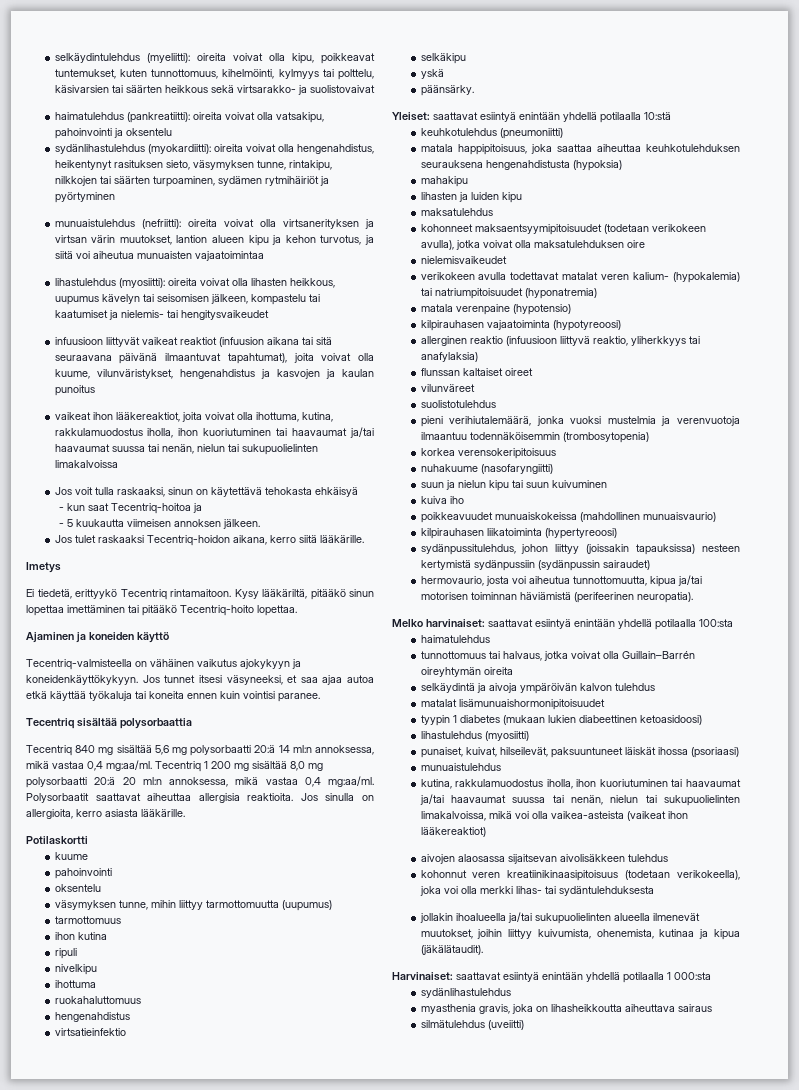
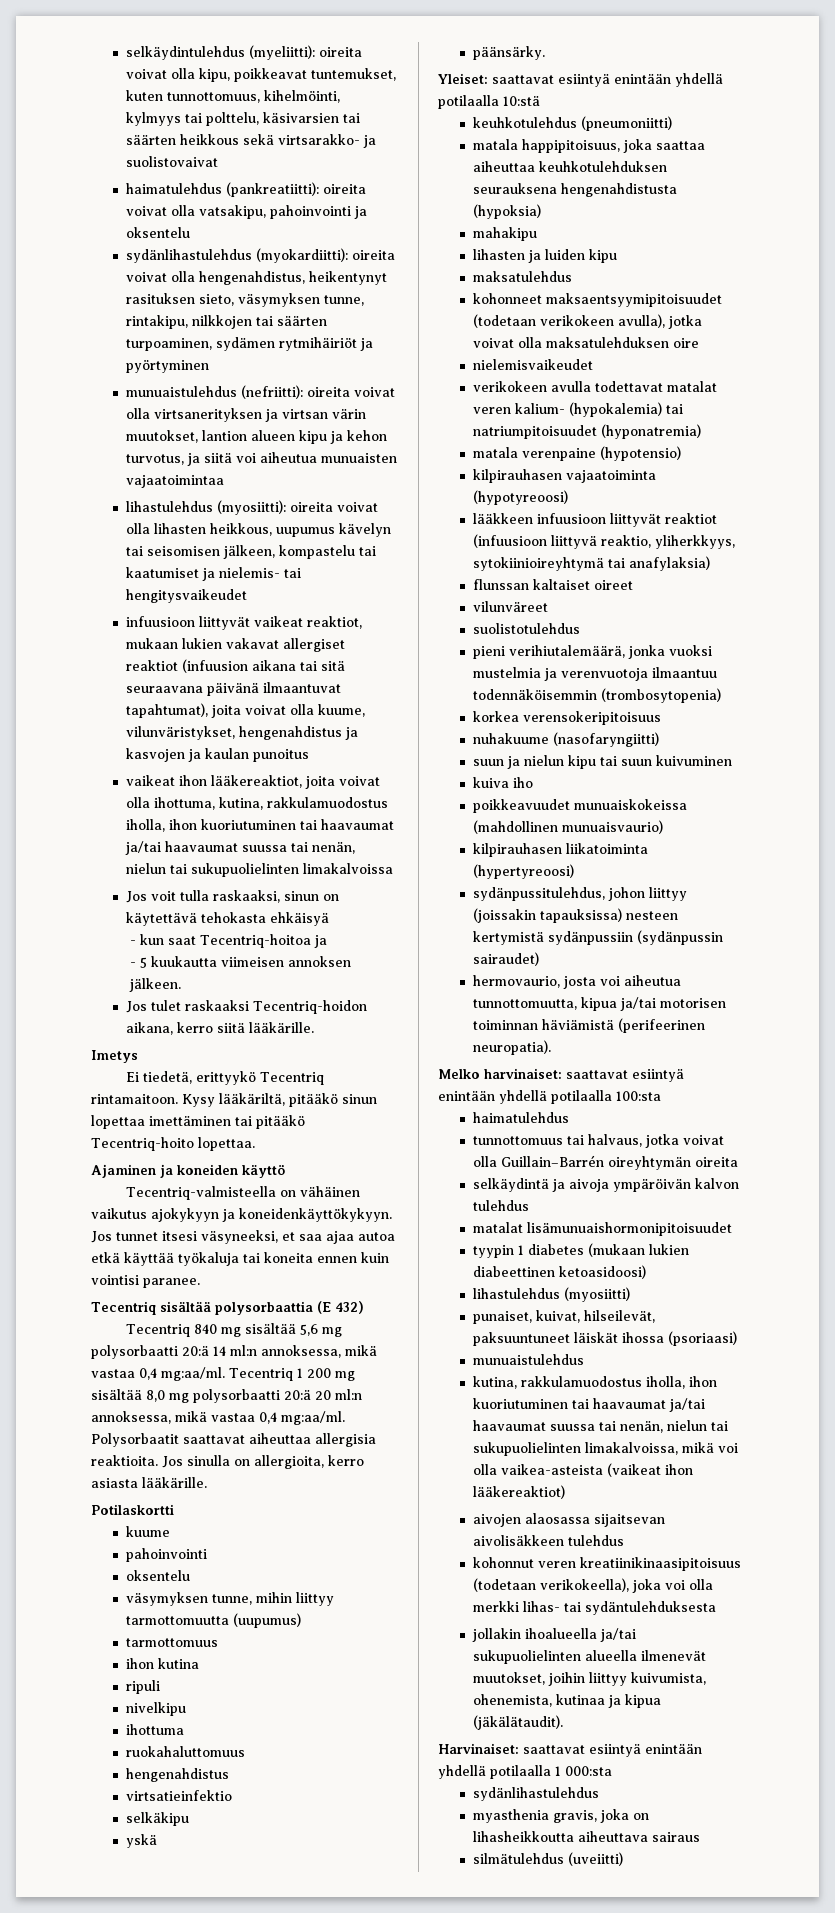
- infuusioon liittyvät vaikeat reaktiot (infuusion aikana tai sitä seuraavana päivänä ilmaantuvat tapahtumat), joita voivat olla kuume, vilunväristykset, hengenahdistus ja kasvojen ja kaulan punoitus
+ infuusioon liittyvät vaikeat reaktiot, mukaan lukien vakavat allergiset reaktiot (infuusion aikana tai sitä seuraavana päivänä ilmaantuvat tapahtumat), joita voivat olla kuume, vilunväristykset, hengenahdistus ja kasvojen ja kaulan punoitus
- Tecentriq sisältää polysorbaattia
+ Tecentriq sisältää polysorbaattia (E 432)
- allerginen reaktio (infuusioon liittyvä reaktio, yliherkkyys tai anafylaksia)
+ lääkkeen infuusioon liittyvät reaktiot (infuusioon liittyvä reaktio, yliherkkyys, sytokiinioireyhtymä tai anafylaksia)

